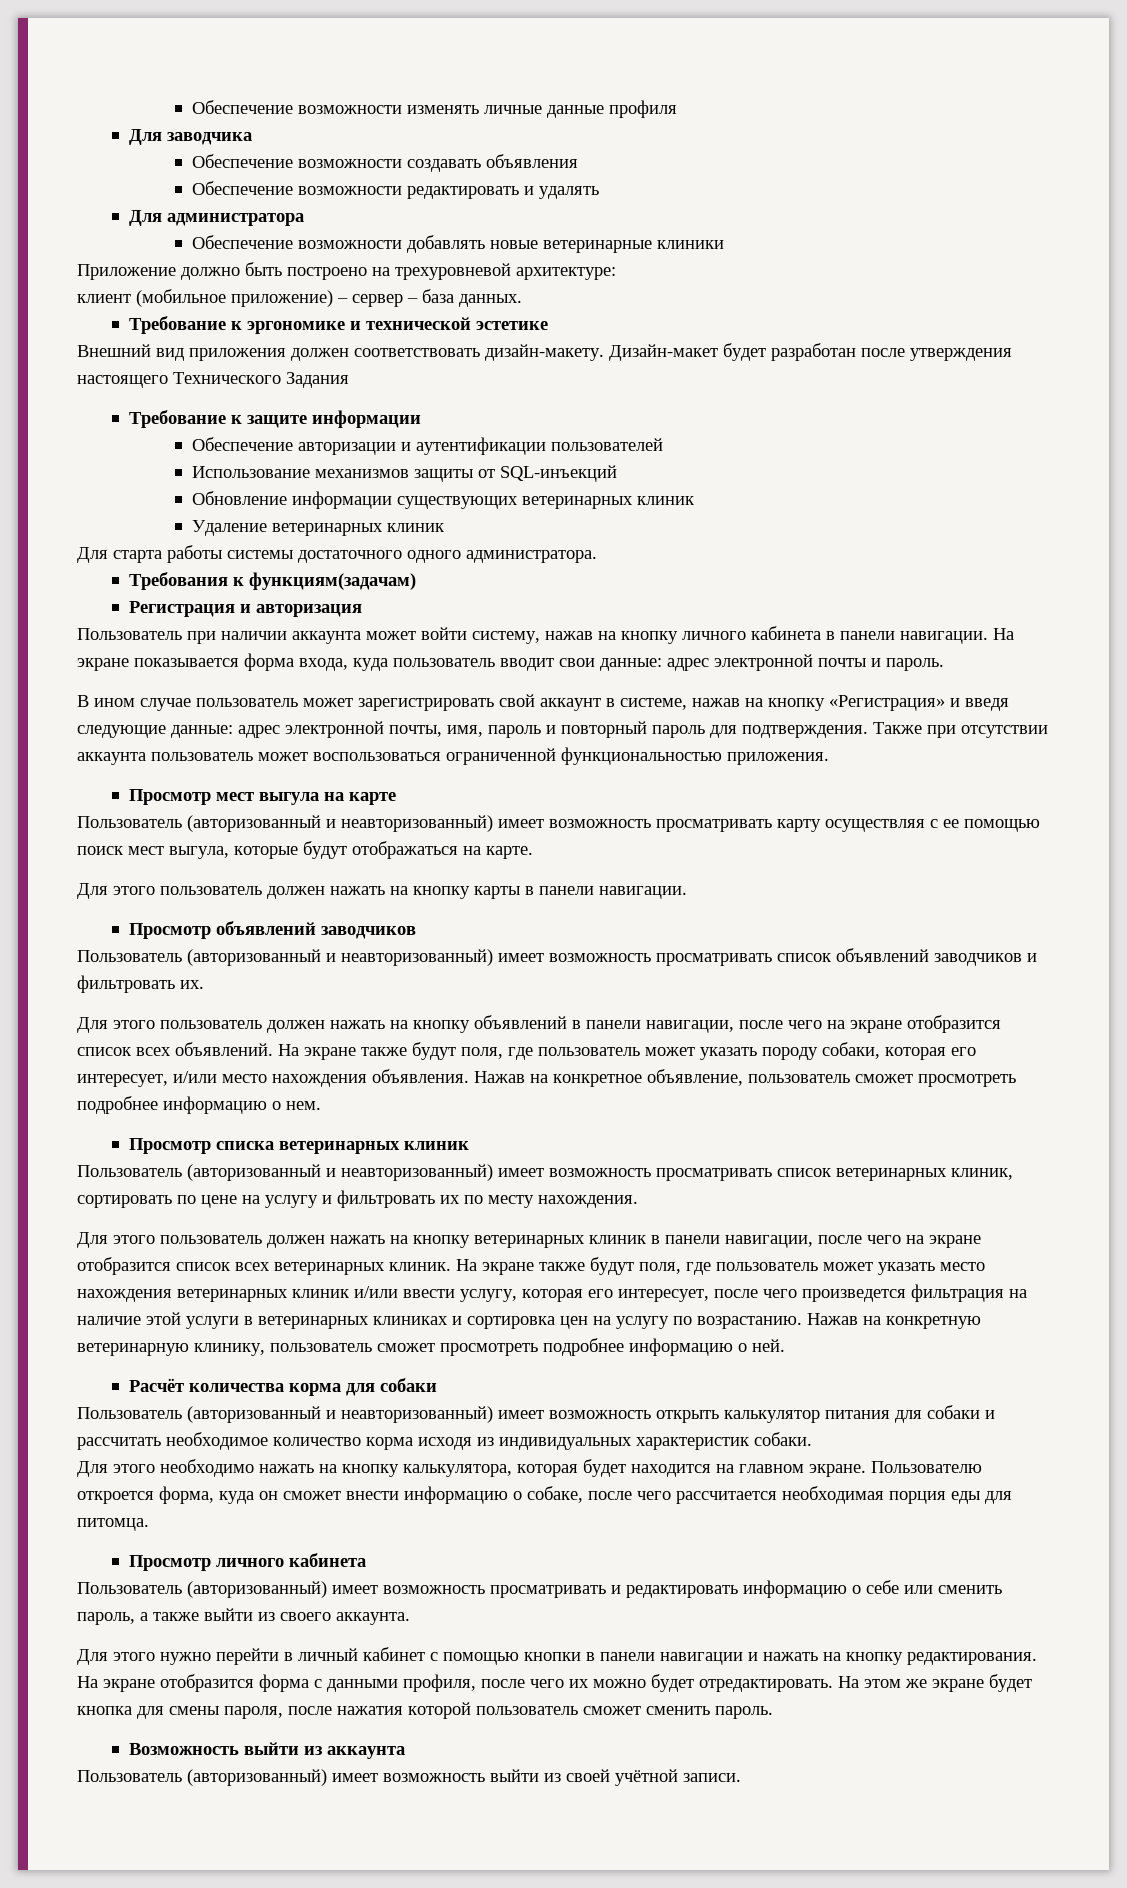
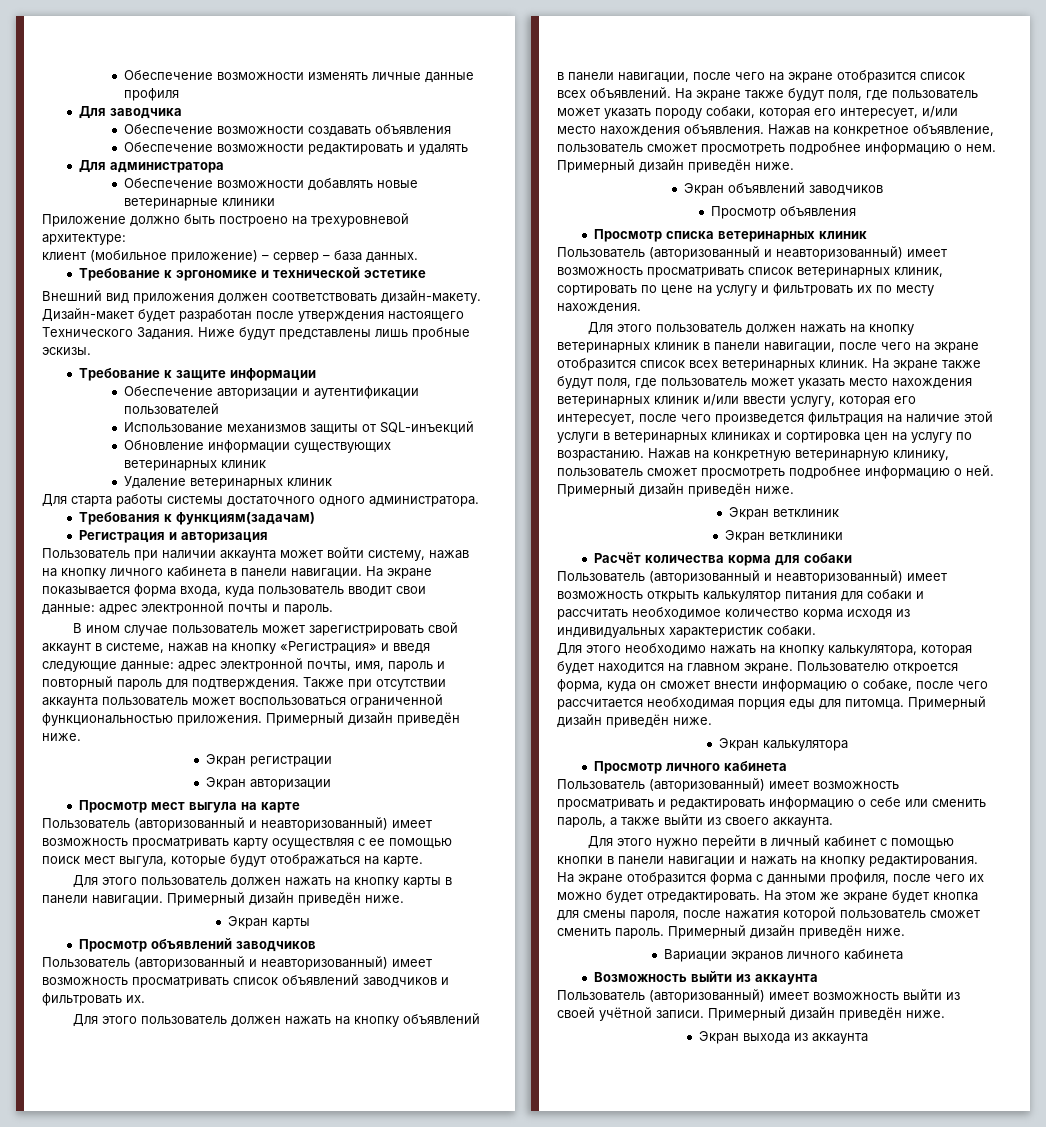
- Дизайн-макет будет разработан после утверждения настоящего Технического Задания
+ Дизайн-макет будет разработан после утверждения настоящего Технического Задания. Ниже будут представлены лишь пробные эскизы.
- Также при отсутствии аккаунта пользователь может воспользоваться ограниченной функциональностью приложения.
+ Также при отсутствии аккаунта пользователь может воспользоваться ограниченной функциональностью приложения. Примерный дизайн приведён ниже.
+ Экран регистрации
+ Экран авторизации
- Для этого пользователь должен нажать на кнопку карты в панели навигации.
+ Для этого пользователь должен нажать на кнопку карты в панели навигации. Примерный дизайн приведён ниже.
+ Экран карты
- Нажав на конкретное объявление, пользователь сможет просмотреть подробнее информацию о нем.
+ Нажав на конкретное объявление, пользователь сможет просмотреть подробнее информацию о нем. Примерный дизайн приведён ниже.
+ Экран объявлений заводчиков
+ Просмотр объявления
- Нажав на конкретную ветеринарную клинику, пользователь сможет просмотреть подробнее информацию о ней.
+ Нажав на конкретную ветеринарную клинику, пользователь сможет просмотреть подробнее информацию о ней. Примерный дизайн приведён ниже.
+ Экран ветклиник
+ Экран ветклиники
- Пользователю откроется форма, куда он сможет внести информацию о собаке, после чего рассчитается необходимая порция еды для питомца.
+ Пользователю откроется форма, куда он сможет внести информацию о собаке, после чего рассчитается необходимая порция еды для питомца. Примерный дизайн приведён ниже.
+ Экран калькулятора
- На этом же экране будет кнопка для смены пароля, после нажатия которой пользователь сможет сменить пароль.
+ На этом же экране будет кнопка для смены пароля, после нажатия которой пользователь сможет сменить пароль. Примерный дизайн приведён ниже.
+ Вариации экранов личного кабинета
- Пользователь (авторизованный) имеет возможность выйти из своей учётной записи.
+ Пользователь (авторизованный) имеет возможность выйти из своей учётной записи. Примерный дизайн приведён ниже.
+ Экран выхода из аккаунта

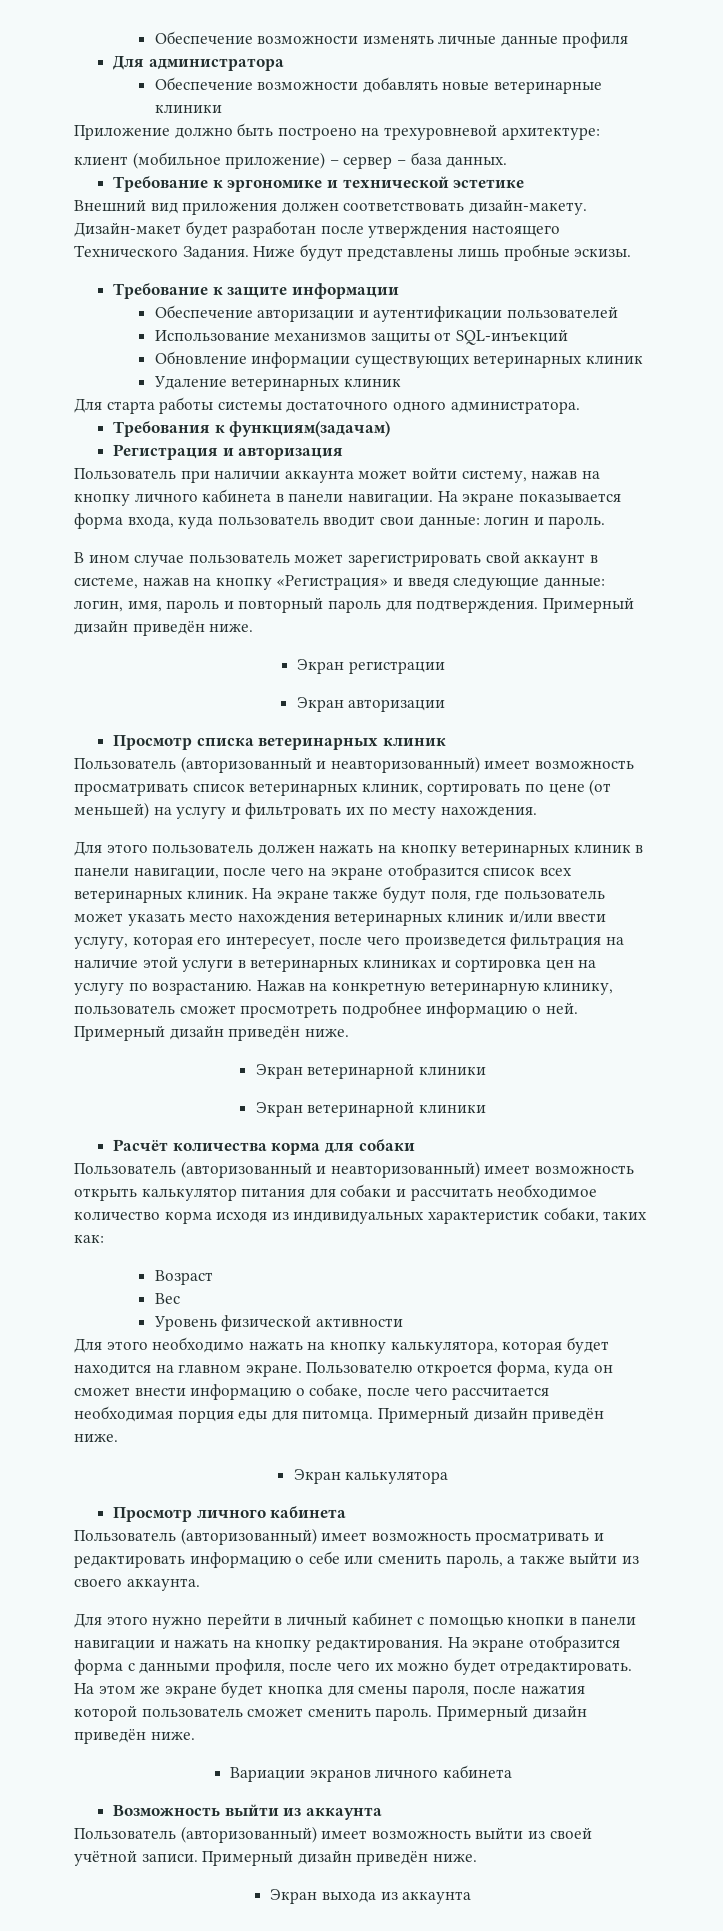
- Для заводчика
- Обеспечение возможности создавать объявления
- Обеспечение возможности редактировать и удалять
- На экране показывается форма входа, куда пользователь вводит свои данные: адрес электронной почты и пароль.
+ На экране показывается форма входа, куда пользователь вводит свои данные: логин и пароль.
- В ином случае пользователь может зарегистрировать свой аккаунт в системе, нажав на кнопку «Регистрация» и введя следующие данные: адрес электронной почты, имя, пароль и повторный пароль для подтверждения.
+ В ином случае пользователь может зарегистрировать свой аккаунт в системе, нажав на кнопку «Регистрация» и введя следующие данные: логин, имя, пароль и повторный пароль для подтверждения.
- Также при отсутствии аккаунта пользователь может воспользоваться ограниченной функциональностью приложения.
- Просмотр мест выгула на карте
- Пользователь (авторизованный и неавторизованный) имеет возможность просматривать карту осуществляя с ее помощью поиск мест выгула, которые будут отображаться на карте.
- Для этого пользователь должен нажать на кнопку карты в панели навигации. Примерный дизайн приведён ниже.
- Экран карты
- Просмотр объявлений заводчиков
- Пользователь (авторизованный и неавторизованный) имеет возможность просматривать список объявлений заводчиков и фильтровать их.
- Для этого пользователь должен нажать на кнопку объявлений в панели навигации, после чего на экране отобразится список всех объявлений. На экране также будут поля, где пользователь может указать породу собаки, которая его интересует, и/или место нахождения объявления. Нажав на конкретное объявление, пользователь сможет просмотреть подробнее информацию о нем. Примерный дизайн приведён ниже.
- Экран объявлений заводчиков
- Просмотр объявления
- Пользователь (авторизованный и неавторизованный) имеет возможность просматривать список ветеринарных клиник, сортировать по цене на услугу и фильтровать их по месту нахождения.
+ Пользователь (авторизованный и неавторизованный) имеет возможность просматривать список ветеринарных клиник, сортировать по цене (от меньшей) на услугу и фильтровать их по месту нахождения.
  Нажав на конкретную ветеринарную клинику, пользователь сможет просмотреть подробнее информацию о ней. Примерный дизайн приведён ниже.
- Экран ветклиник
- Экран ветклиники
+ Экран ветеринарной клиники
+ Экран ветеринарной клиники
- Пользователь (авторизованный и неавторизованный) имеет возможность открыть калькулятор питания для собаки и рассчитать необходимое количество корма исходя из индивидуальных характеристик собаки.
+ Пользователь (авторизованный и неавторизованный) имеет возможность открыть калькулятор питания для собаки и рассчитать необходимое количество корма исходя из индивидуальных характеристик собаки, таких как:
+ Возраст
+ Вес
+ Уровень физической активности

